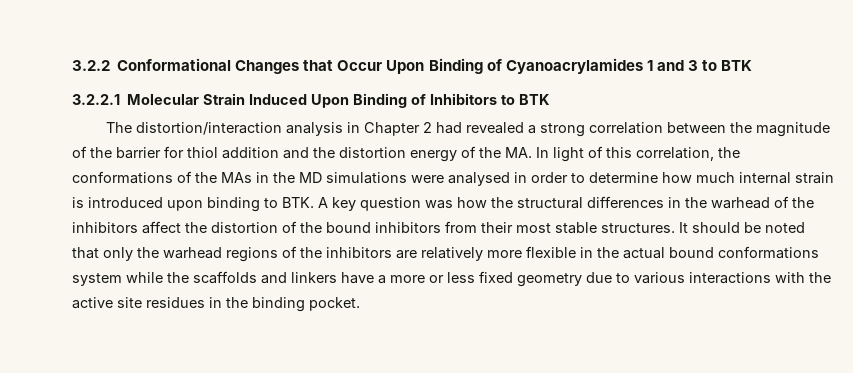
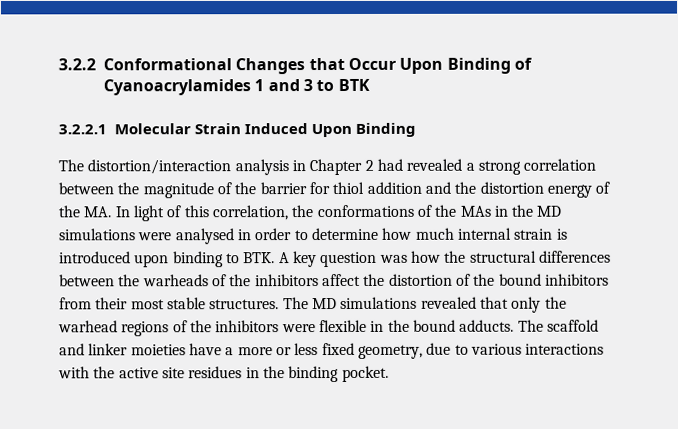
- 3.2.2.1 Molecular Strain Induced Upon Binding of Inhibitors to BTK
+ 3.2.2.1 Molecular Strain Induced Upon Binding
- The distortion/interaction analysis in Chapter 2 had revealed a strong correlation between the magnitude of the barrier for thiol addition and the distortion energy of the MA. In light of this correlation, the conformations of the MAs in the MD simulations were analysed in order to determine how much internal strain is introduced upon binding to BTK. A key question was how the structural differences in the warhead of the inhibitors affect the distortion of the bound inhibitors from their most stable structures.
+ The distortion/interaction analysis in Chapter 2 had revealed a strong correlation between the magnitude of the barrier for thiol addition and the distortion energy of the MA. In light of this correlation, the conformations of the MAs in the MD simulations were analysed in order to determine how much internal strain is introduced upon binding to BTK. A key question was how the structural differences between the warheads of the inhibitors affect the distortion of the bound inhibitors from their most stable structures.
- It should be noted that only the warhead regions of the inhibitors are relatively more flexible in the actual bound conformations system while the scaffolds and linkers have a more or less fixed geometry due to various interactions with the active site residues in the binding pocket.
+ The MD simulations revealed that only the warhead regions of the inhibitors were flexible in the bound adducts. The scaffold and linker moieties have a more or less fixed geometry, due to various interactions with the active site residues in the binding pocket.

